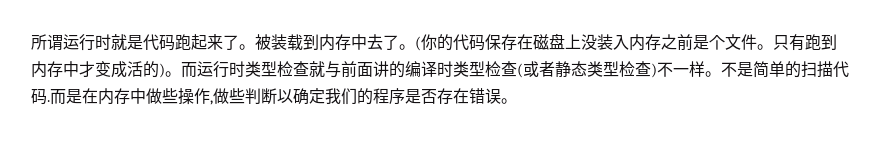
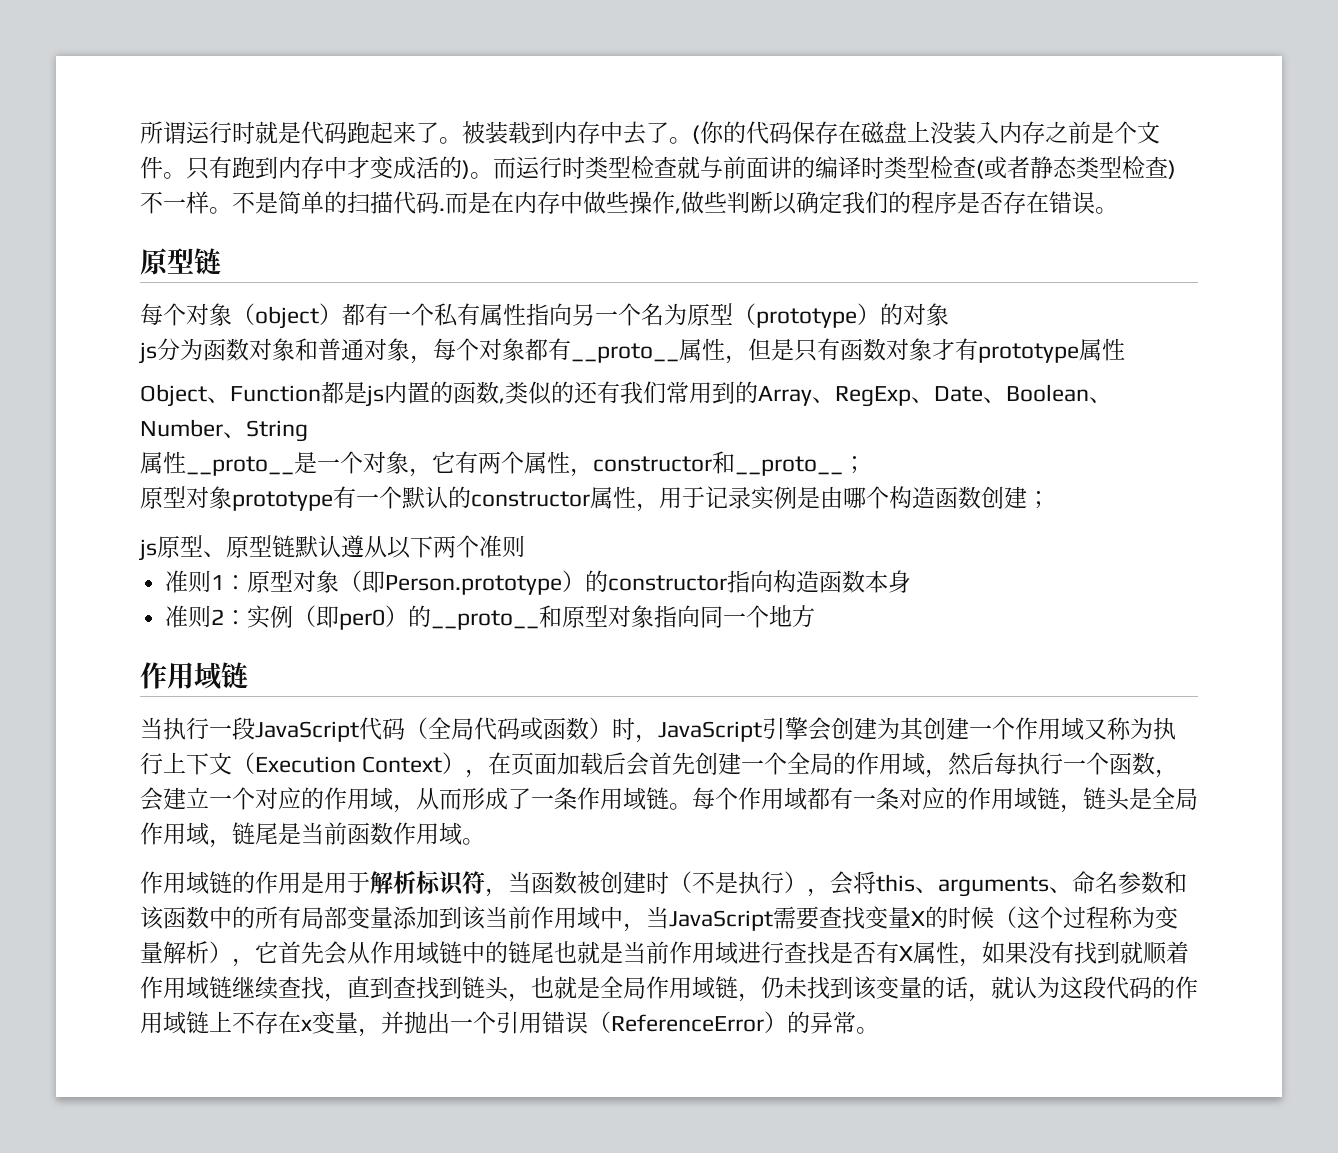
  而是在内存中做些操作,做些判断以确定我们的程序是否存在错误。
+ 原型链
+ 每个对象（object）都有一个私有属性指向另一个名为原型（prototype）的对象
+ js分为函数对象和普通对象，每个对象都有__proto__属性，但是只有函数对象才有prototype属性
+ Object、Function都是js内置的函数,类似的还有我们常用到的Array、RegExp、Date、Boolean、Number、String
+ 属性__proto__是一个对象，它有两个属性，constructor和__proto__；
+ 原型对象prototype有一个默认的constructor属性，用于记录实例是由哪个构造函数创建；
+ js原型、原型链默认遵从以下两个准则
+ 准则1：原型对象（即Person.prototype）的constructor指向构造函数本身
+ 准则2：实例（即per0）的__proto__和原型对象指向同一个地方
+ 作用域链
+ 当执行一段JavaScript代码（全局代码或函数）时，JavaScript引擎会创建为其创建一个作用域又称为执行上下文（Execution Context），在页面加载后会首先创建一个全局的作用域，然后每执行一个函数，会建立一个对应的作用域，从而形成了一条作用域链。每个作用域都有一条对应的作用域链，链头是全局作用域，链尾是当前函数作用域。
+ 作用域链的作用是用于解析标识符，当函数被创建时（不是执行），会将this、arguments、命名参数和该函数中的所有局部变量添加到该当前作用域中，当JavaScript需要查找变量X的时候（这个过程称为变量解析），它首先会从作用域链中的链尾也就是当前作用域进行查找是否有X属性，如果没有找到就顺着作用域链继续查找，直到查找到链头，也就是全局作用域链，仍未找到该变量的话，就认为这段代码的作用域链上不存在x变量，并抛出一个引用错误（ReferenceError）的异常。

